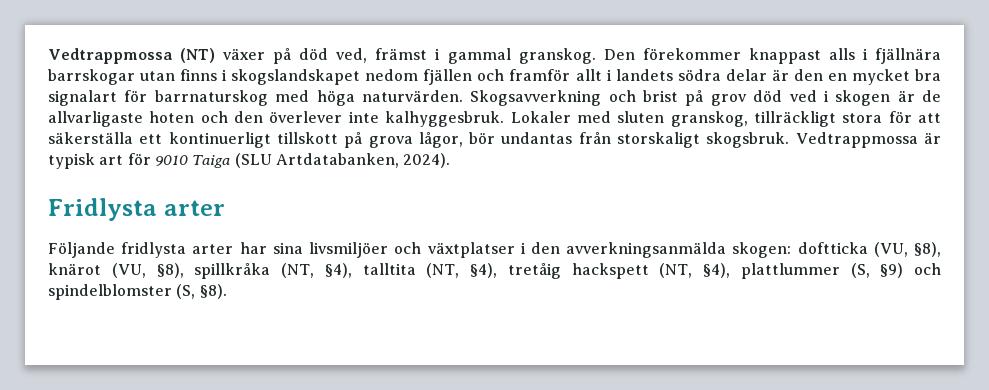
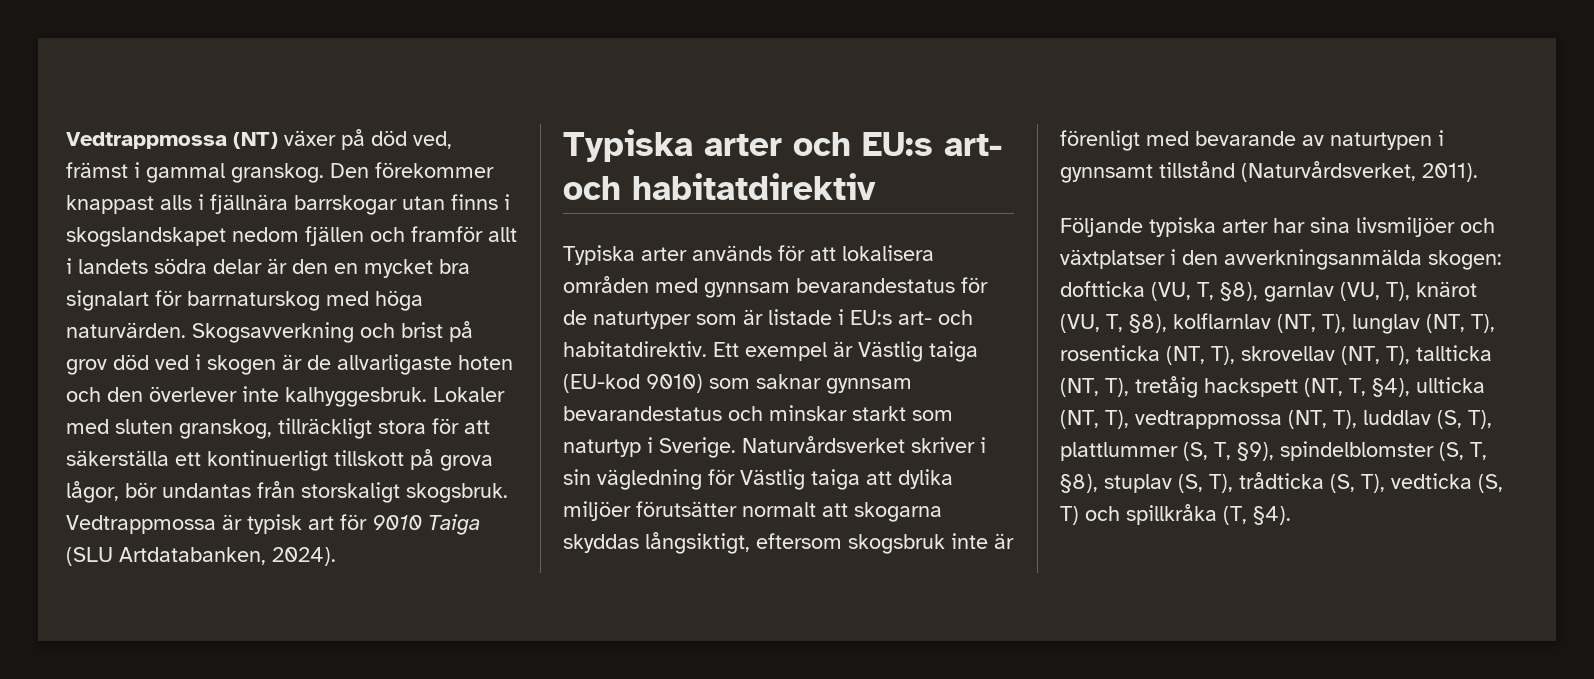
- Fridlysta arter
+ Typiska arter och EU:s art- och habitatdirektiv
+ Typiska arter används för att lokalisera områden med gynnsam bevarandestatus för de naturtyper som är listade i EU:s art- och habitatdirektiv. Ett exempel är Västlig taiga (EU-kod 9010) som saknar gynnsam bevarandestatus och minskar starkt som naturtyp i Sverige. Naturvårdsverket skriver i sin vägledning för Västlig taiga att dylika miljöer förutsätter normalt att skogarna skyddas långsiktigt, eftersom skogsbruk inte är förenligt med bevarande av naturtypen i gynnsamt tillstånd (Naturvårdsverket, 2011).
- Följande fridlysta arter har sina livsmiljöer och växtplatser i den avverkningsanmälda skogen: doftticka (VU, §8), knärot (VU, §8), spillkråka (NT, §4), talltita (NT, §4), tretåig hackspett (NT, §4), plattlummer (S, §9) och spindelblomster (S, §8).
+ Följande typiska arter har sina livsmiljöer och växtplatser i den avverkningsanmälda skogen: doftticka (VU, T, §8), garnlav (VU, T), knärot (VU, T, §8), kolflarnlav (NT, T), lunglav (NT, T), rosenticka (NT, T), skrovellav (NT, T), tallticka (NT, T), tretåig hackspett (NT, T, §4), ullticka (NT, T), vedtrappmossa (NT, T), luddlav (S, T), plattlummer (S, T, §9), spindelblomster (S, T, §8), stuplav (S, T), trådticka (S, T), vedticka (S, T) och spillkråka (T, §4).

